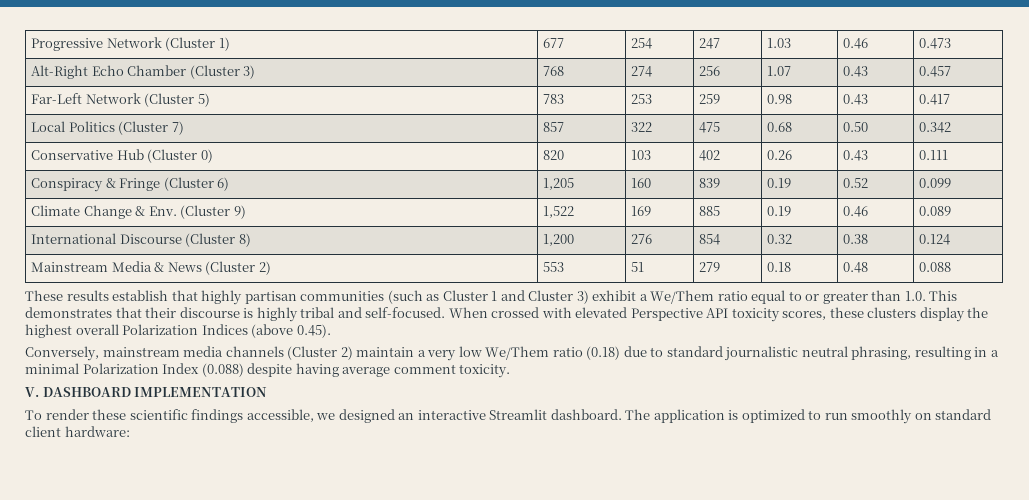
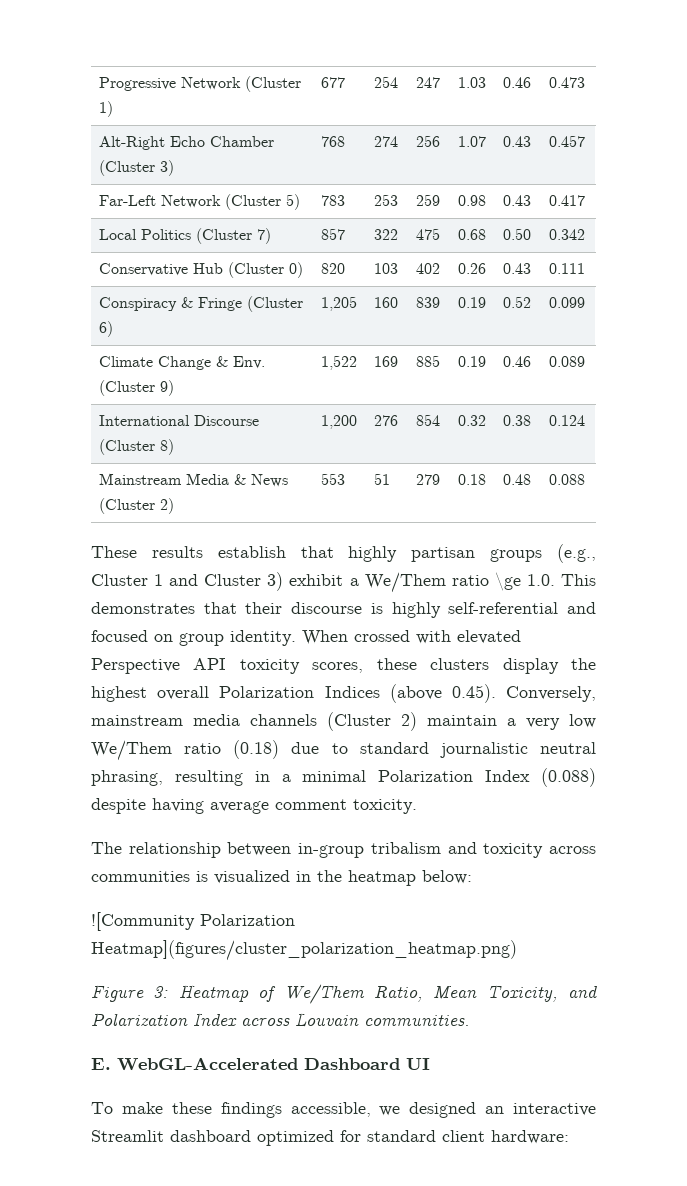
- These results establish that highly partisan communities (such as Cluster 1 and Cluster 3) exhibit a We/Them ratio equal to or greater than 1.0. This demonstrates that their discourse is highly tribal and self-focused.
+ These results establish that highly partisan groups (e.g., Cluster 1 and Cluster 3) exhibit a We/Them ratio \ge 1.0. This demonstrates that their discourse is highly self-referential and focused on group identity.
- When crossed with elevated Perspective API toxicity scores, these clusters display the highest overall Polarization Indices (above 0.45).
- Conversely, mainstream media channels (Cluster 2) maintain a very low We/Them ratio (0.18) due to standard journalistic neutral phrasing, resulting in a minimal Polarization Index (0.088) despite having average comment toxicity.
+ When crossed with elevated Perspective API toxicity scores, these clusters display the highest overall Polarization Indices (above 0.45). Conversely, mainstream media channels (Cluster 2) maintain a very low We/Them ratio (0.18) due to standard journalistic neutral phrasing, resulting in a minimal Polarization Index (0.088) despite having average comment toxicity.
- V. DASHBOARD IMPLEMENTATION
- To render these scientific findings accessible, we designed an interactive Streamlit dashboard. The application is optimized to run smoothly on standard client hardware:
+ The relationship between in-group tribalism and toxicity across communities is visualized in the heatmap below:
+ ![Community Polarization Heatmap](figures/cluster_polarization_heatmap.png)
+ Figure 3: Heatmap of We/Them Ratio, Mean Toxicity, and Polarization Index across Louvain communities.
+ E. WebGL-Accelerated Dashboard UI
+ To make these findings accessible, we designed an interactive Streamlit dashboard optimized for standard client hardware:

